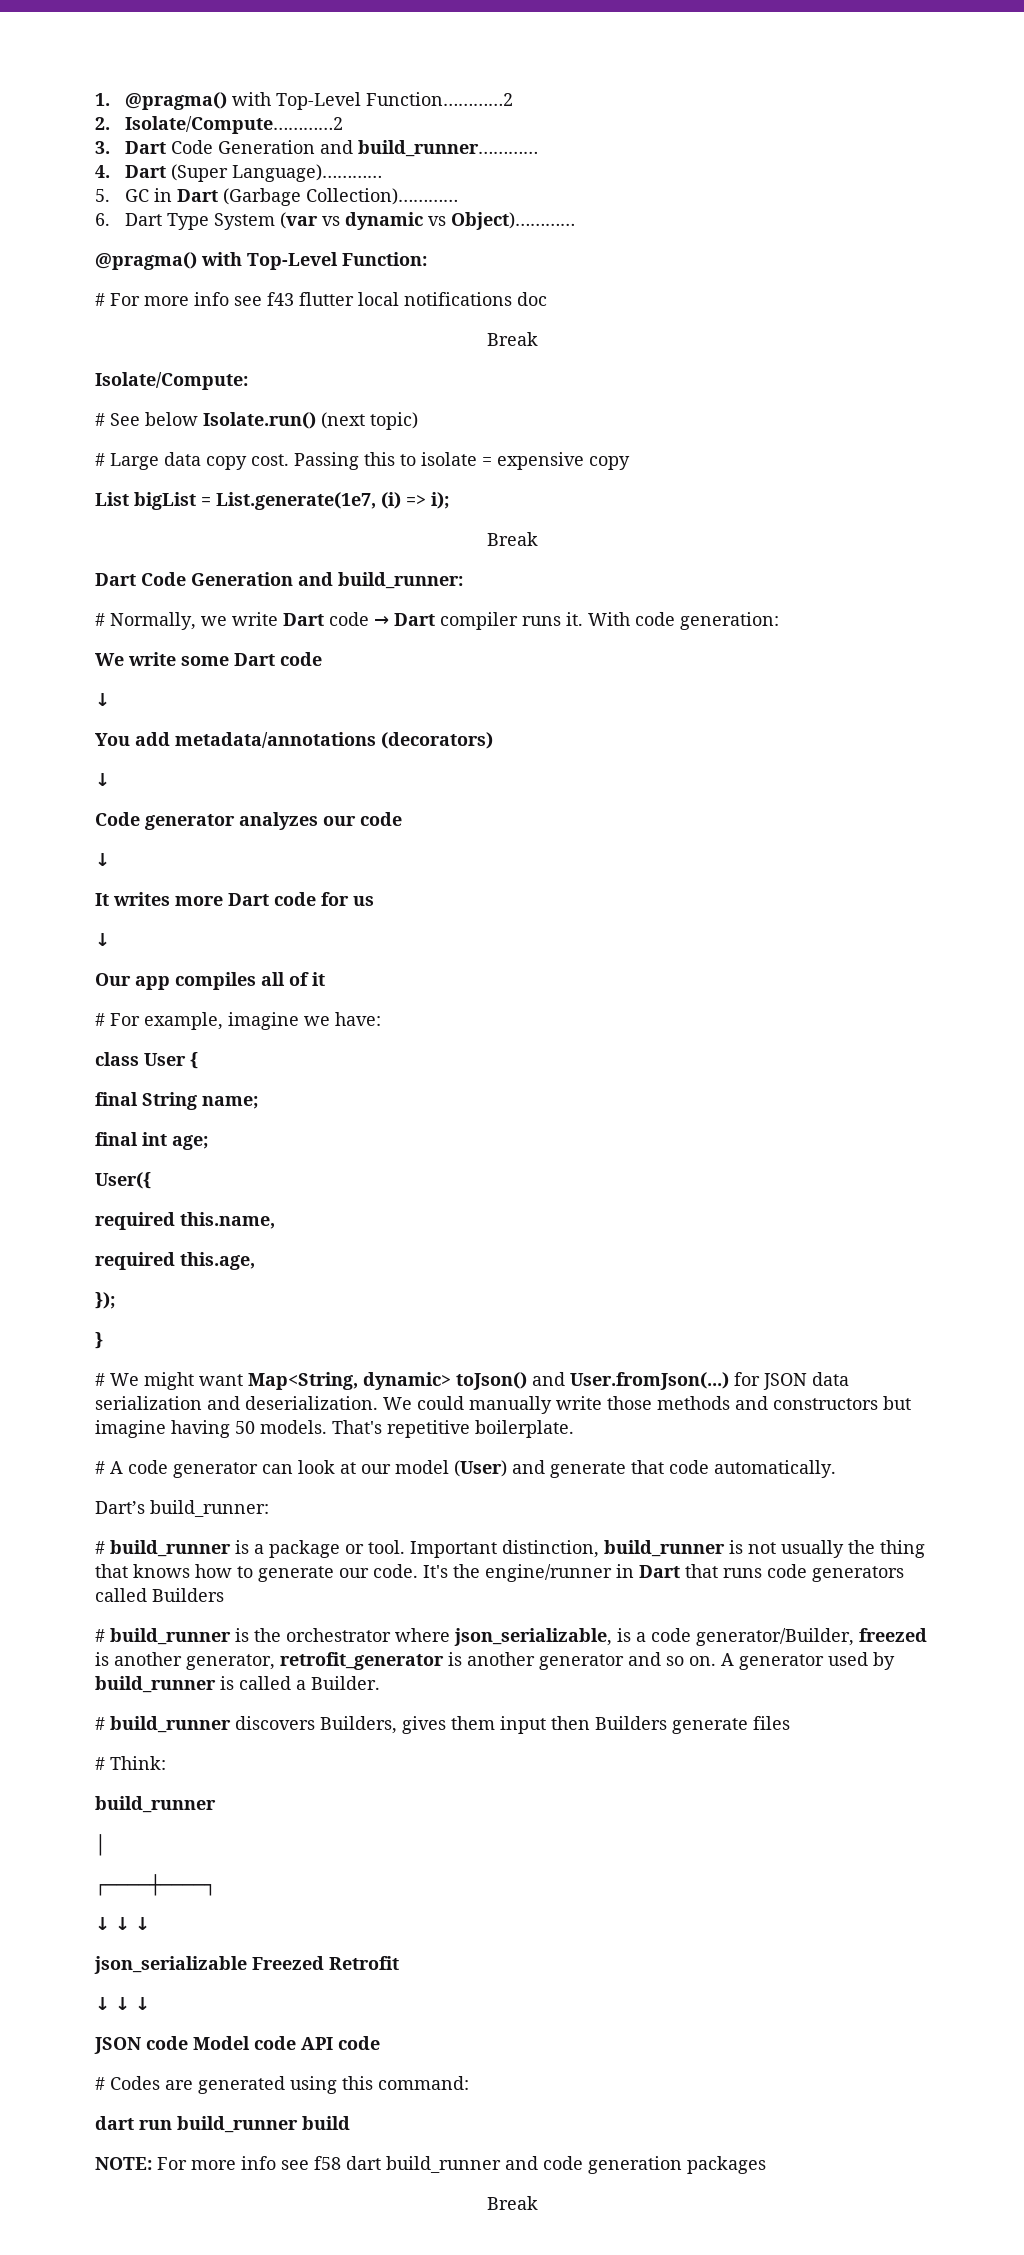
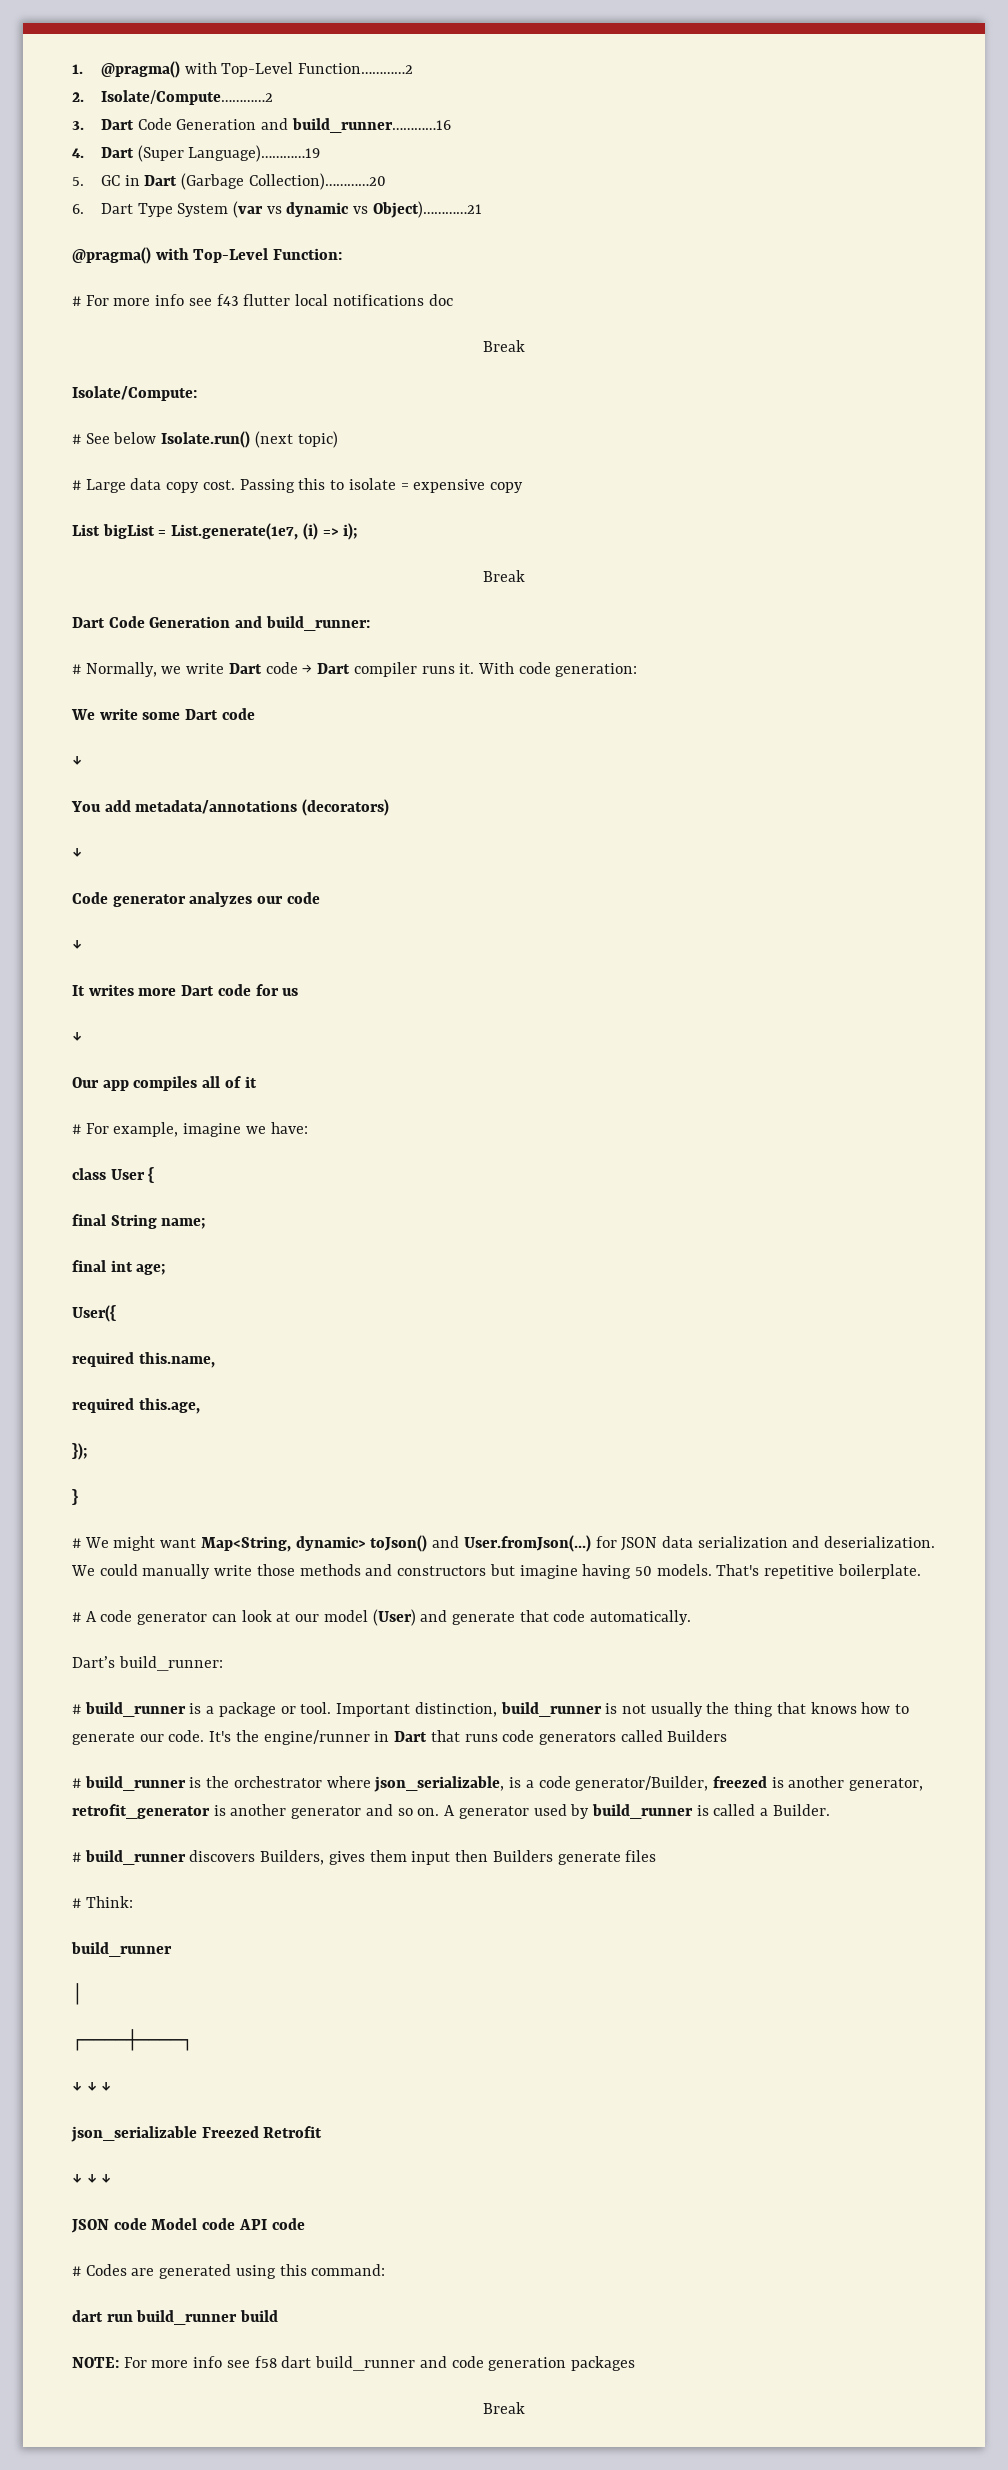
- 3. Dart Code Generation and build_runner…………
+ 3. Dart Code Generation and build_runner…………16
- 4. Dart (Super Language)…………
+ 4. Dart (Super Language)…………19
- 5. GC in Dart (Garbage Collection)…………
+ 5. GC in Dart (Garbage Collection)…………20
- 6. Dart Type System (var vs dynamic vs Object)…………
+ 6. Dart Type System (var vs dynamic vs Object)…………21

